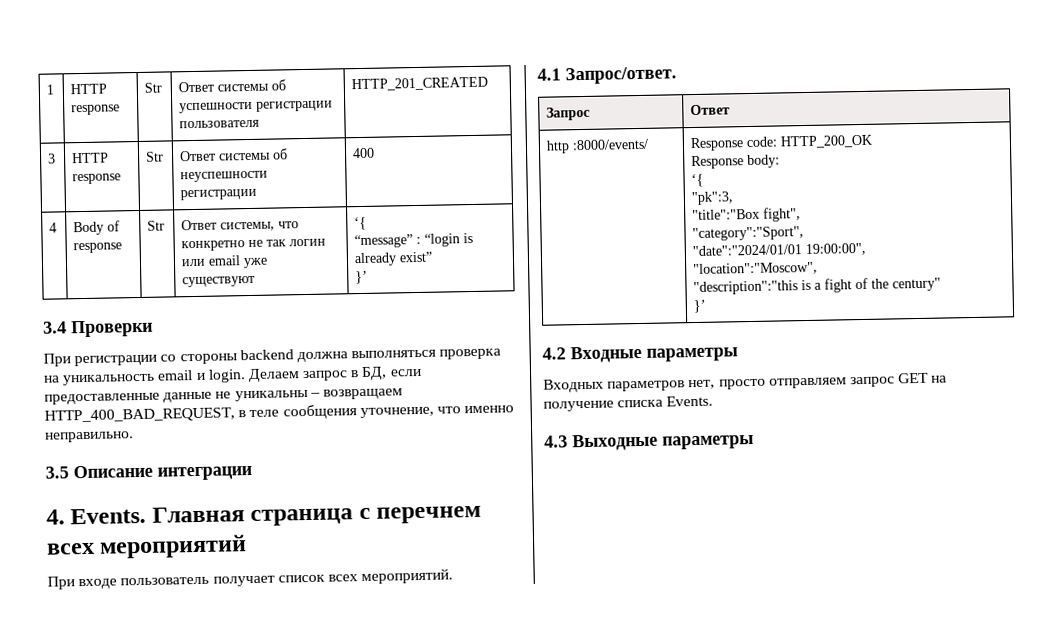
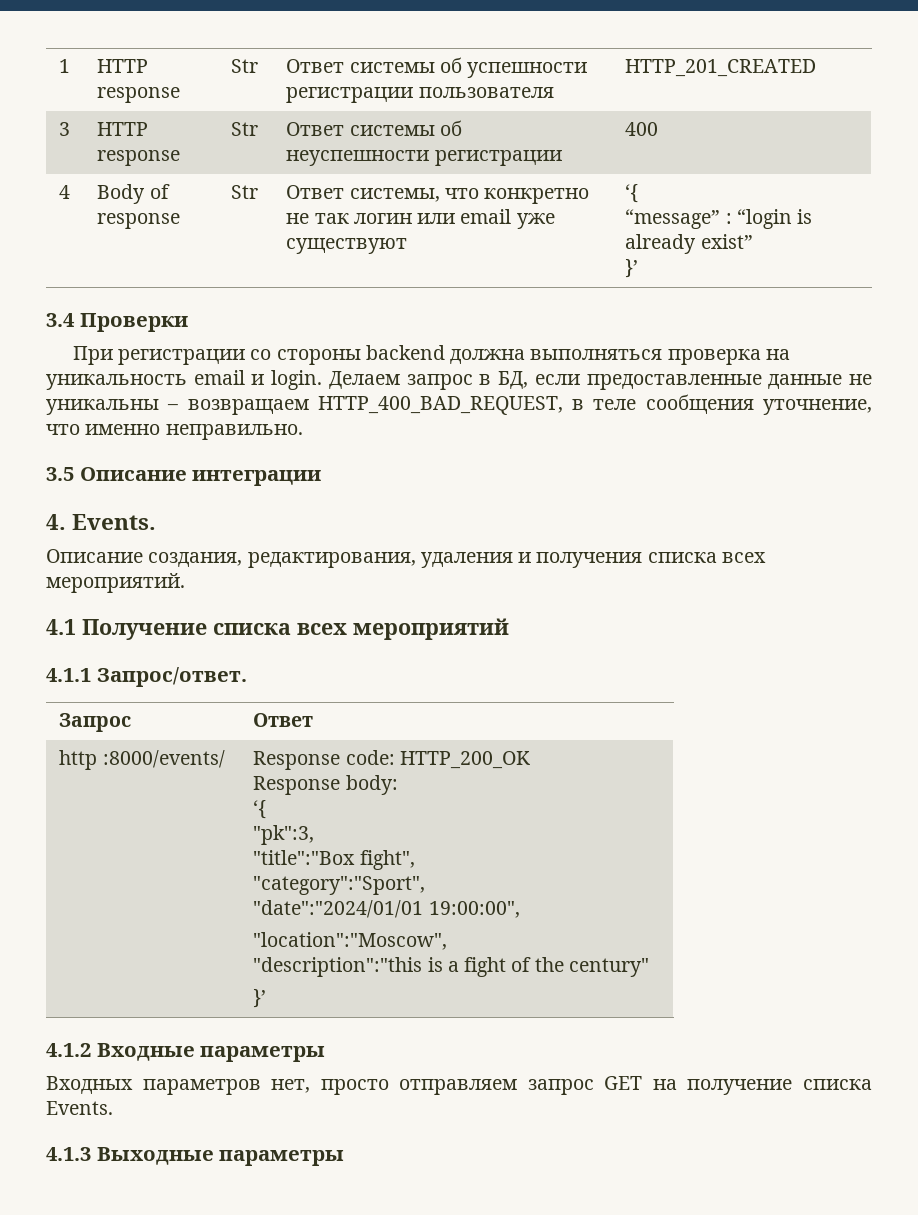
- 4. Events. Главная страница с перечнем всех мероприятий
- При входе пользователь получает список всех мероприятий.
- 4.1 Запрос/ответ.
+ 4. Events.
+ Описание создания, редактирования, удаления и получения списка всех мероприятий.
+ 4.1 Получение списка всех мероприятий
+ 4.1.1 Запрос/ответ.
- 4.2 Входные параметры
+ 4.1.2 Входные параметры
- 4.3 Выходные параметры
+ 4.1.3 Выходные параметры

